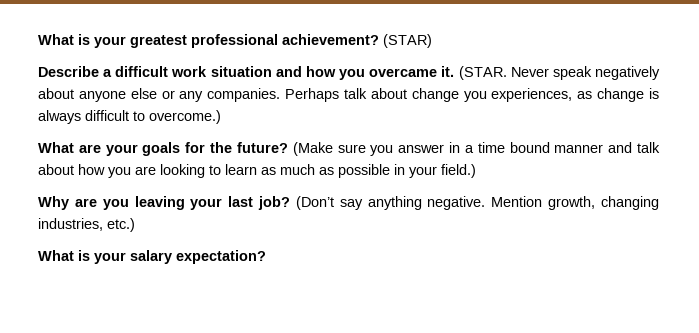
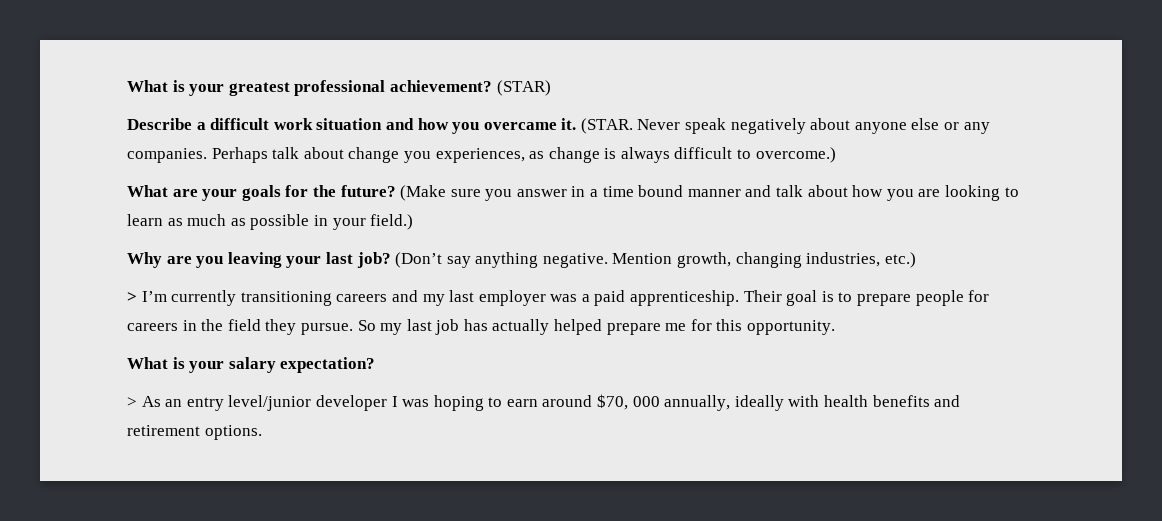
+ > I’m currently transitioning careers and my last employer was a paid apprenticeship. Their goal is to prepare people for careers in the field they pursue. So my last job has actually helped prepare me for this opportunity.
+ > As an entry level/junior developer I was hoping to earn around $70, 000 annually, ideally with health benefits and retirement options.

